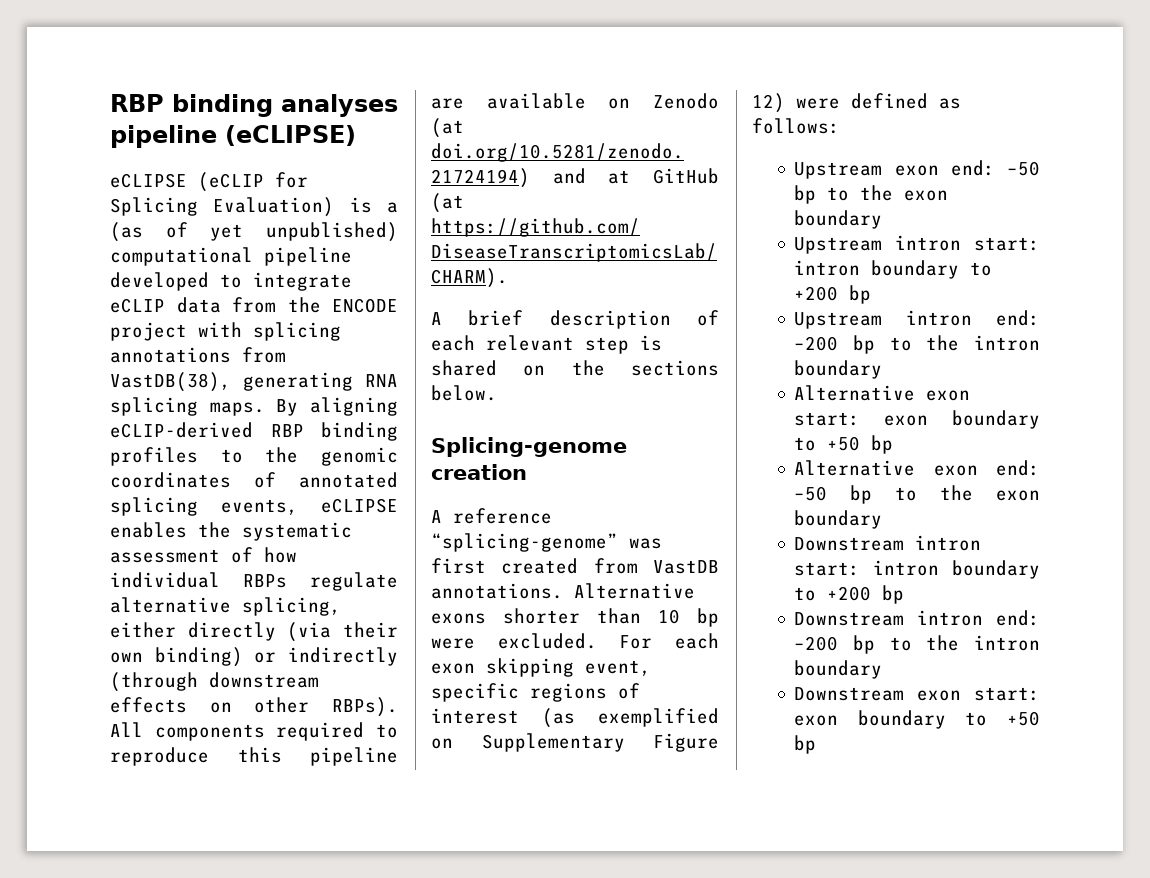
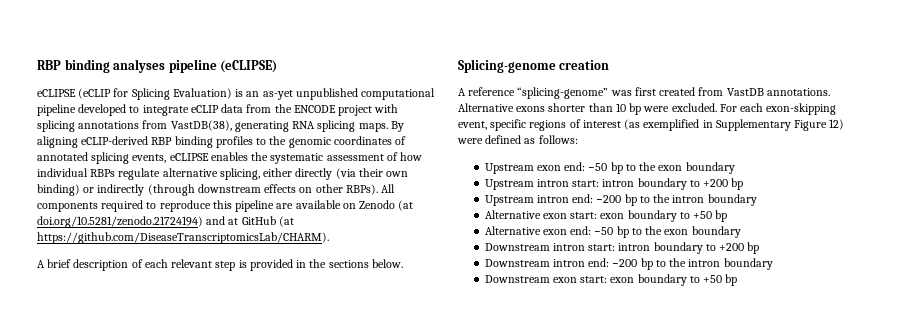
- eCLIPSE (eCLIP for Splicing Evaluation) is a (as of yet unpublished) computational pipeline developed to integrate eCLIP data from the ENCODE project with splicing annotations from VastDB(38), generating RNA splicing maps.
+ eCLIPSE (eCLIP for Splicing Evaluation) is an as-yet unpublished computational pipeline developed to integrate eCLIP data from the ENCODE project with splicing annotations from VastDB(38), generating RNA splicing maps.
- A brief description of each relevant step is shared on the sections below.
+ A brief description of each relevant step is provided in the sections below.
- For each exon skipping event, specific regions of interest (as exemplified on Supplementary Figure 12) were defined as follows:
+ For each exon-skipping event, specific regions of interest (as exemplified in Supplementary Figure 12) were defined as follows:

